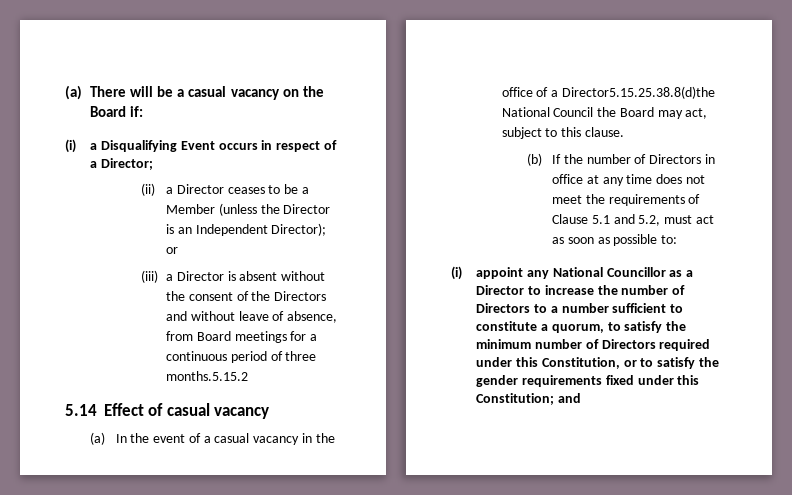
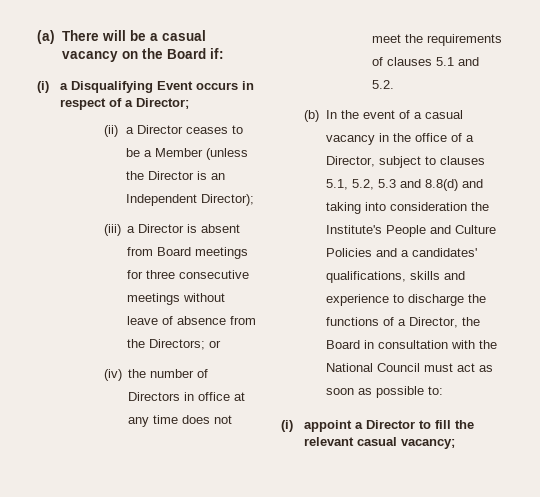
- (ii) a Director ceases to be a Member (unless the Director is an Independent Director); or
+ (ii) a Director ceases to be a Member (unless the Director is an Independent Director);
- (iii) a Director is absent without the consent of the Directors and without leave of absence, from Board meetings for a continuous period of three months.5.15.2
- 5.14 Effect of casual vacancy
- (a) In the event of a casual vacancy in the office of a Director5.15.25.38.8(d)the National Council the Board may act, subject to this clause.
- (b) If the number of Directors in office at any time does not meet the requirements of Clause 5.1 and 5.2, must act as soon as possible to:
+ (iii) a Director is absent from Board meetings for three consecutive meetings without leave of absence from the Directors; or
+ (iv) the number of Directors in office at any time does not meet the requirements of clauses 5.1 and 5.2.
+ (b) In the event of a casual vacancy in the office of a Director, subject to clauses 5.1, 5.2, 5.3 and 8.8(d) and taking into consideration the Institute's People and Culture Policies and a candidates' qualifications, skills and experience to discharge the functions of a Director, the Board in consultation with the National Council must act as soon as possible to:
- (i) appoint any National Councillor as a Director to increase the number of Directors to a number sufficient to constitute a quorum, to satisfy the minimum number of Directors required under this Constitution, or to satisfy the gender requirements fixed under this Constitution; and
+ (i) appoint a Director to fill the relevant casual vacancy;

